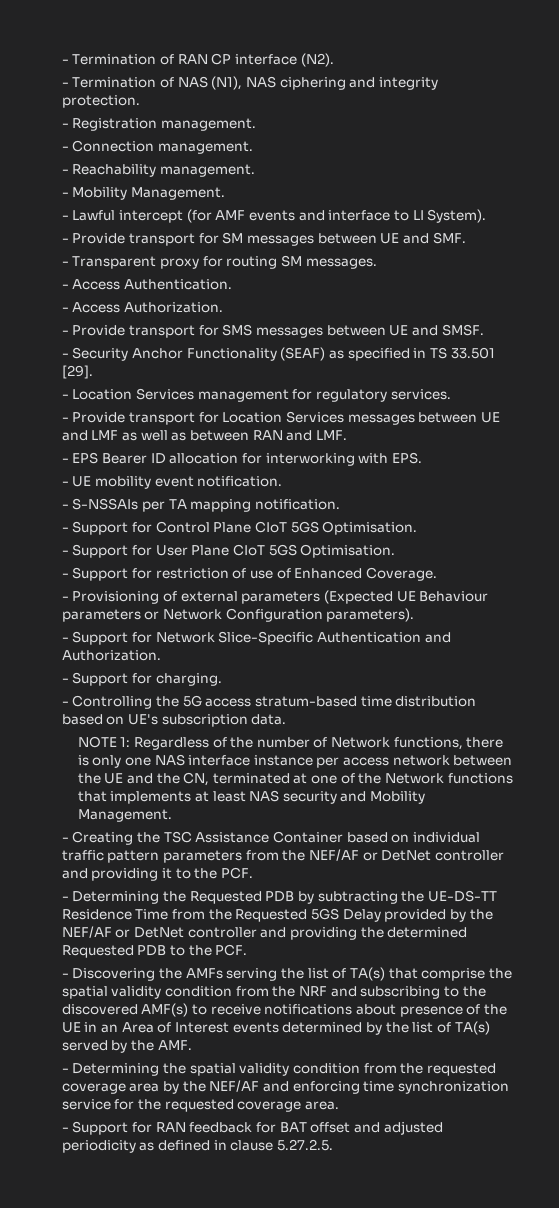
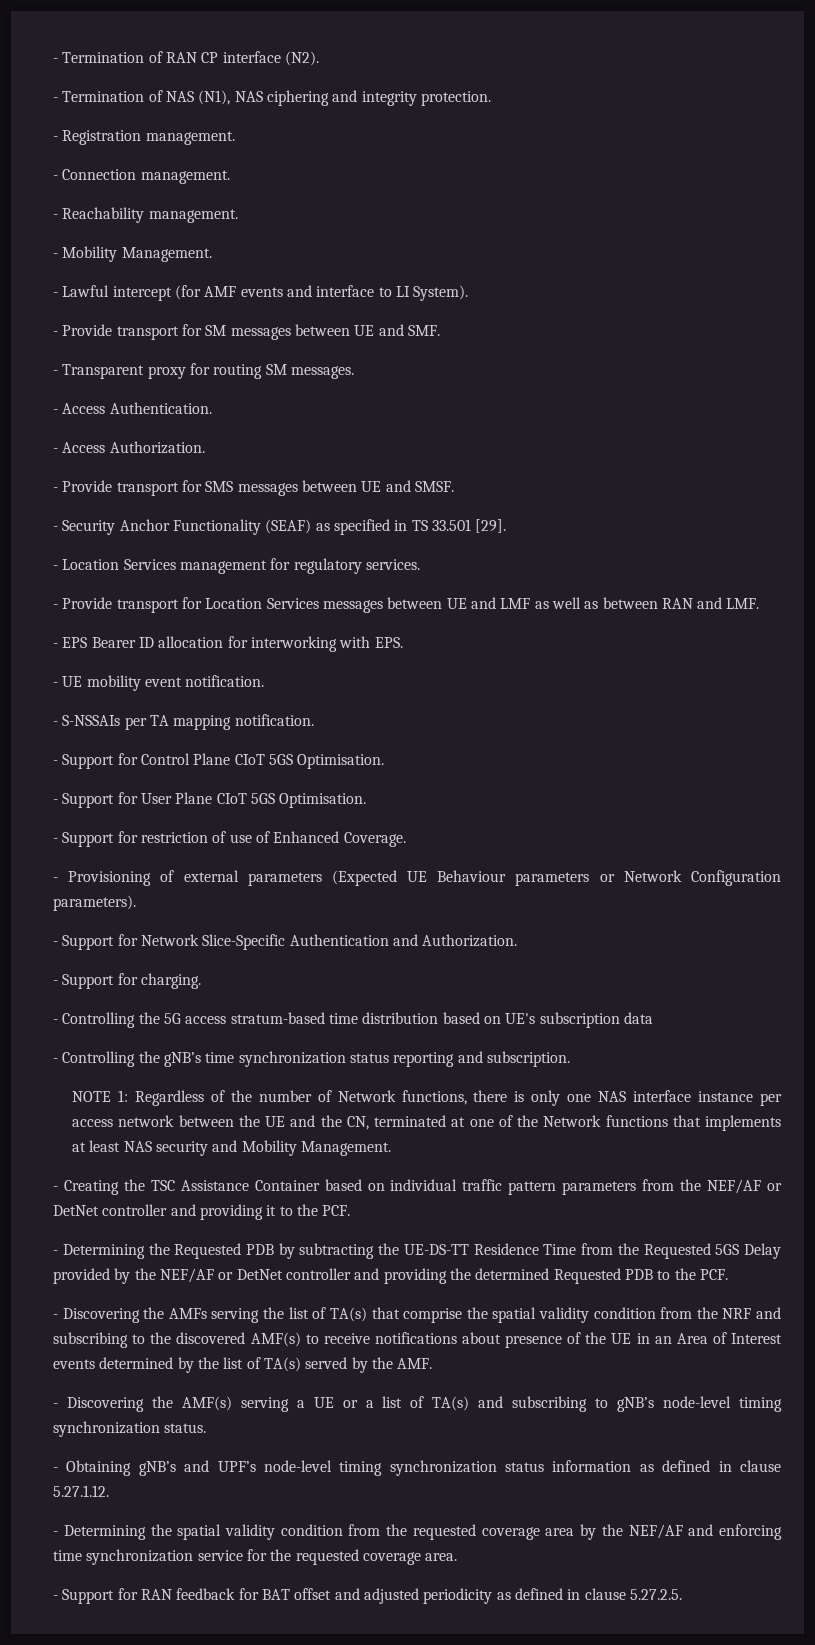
- - Controlling the 5G access stratum-based time distribution based on UE's subscription data.
+ - Controlling the 5G access stratum-based time distribution based on UE's subscription data
+ - Controlling the gNB’s time synchronization status reporting and subscription.
+ - Discovering the AMF(s) serving a UE or a list of TA(s) and subscribing to gNB’s node-level timing synchronization status.
+ - Obtaining gNB’s and UPF’s node-level timing synchronization status information as defined in clause 5.27.1.12.

